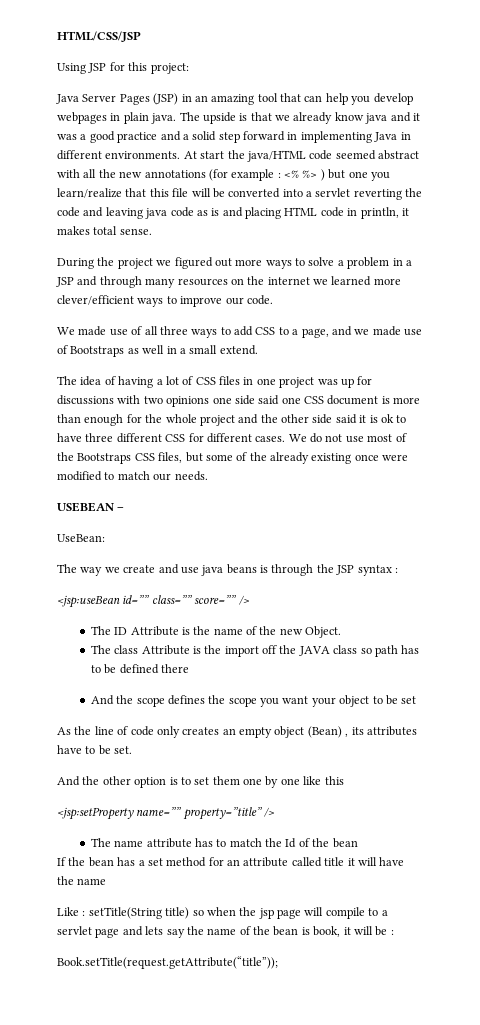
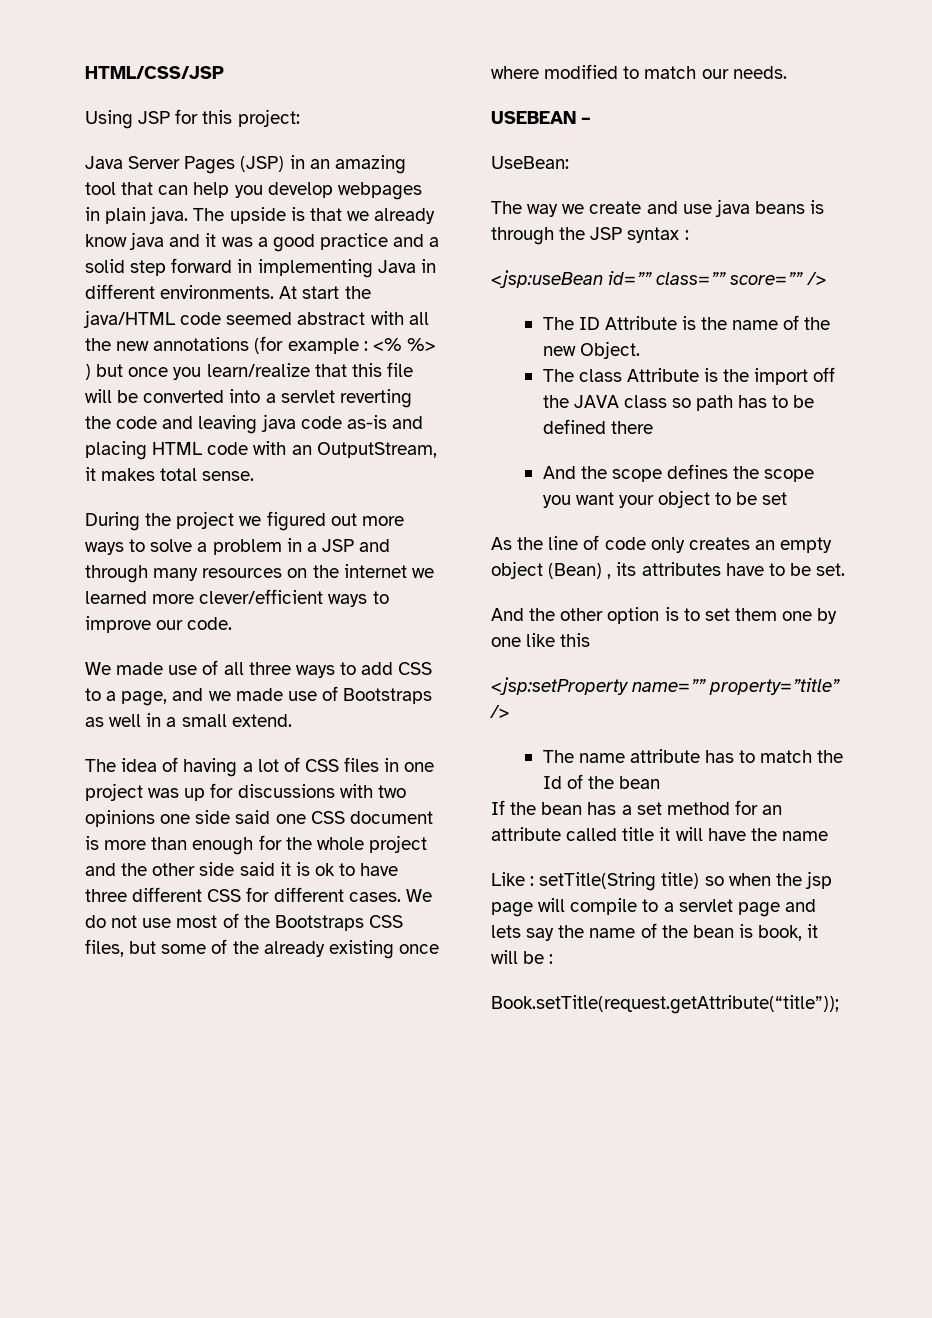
- At start the java/HTML code seemed abstract with all the new annotations (for example : <% %> ) but one you learn/realize that this file will be converted into a servlet reverting the code and leaving java code as is and placing HTML code in println, it makes total sense.
+ At start the java/HTML code seemed abstract with all the new annotations (for example : <% %> ) but once you learn/realize that this file will be converted into a servlet reverting the code and leaving java code as-is and placing HTML code with an OutputStream, it makes total sense.
- We do not use most of the Bootstraps CSS files, but some of the already existing once were modified to match our needs.
+ We do not use most of the Bootstraps CSS files, but some of the already existing once where modified to match our needs.

